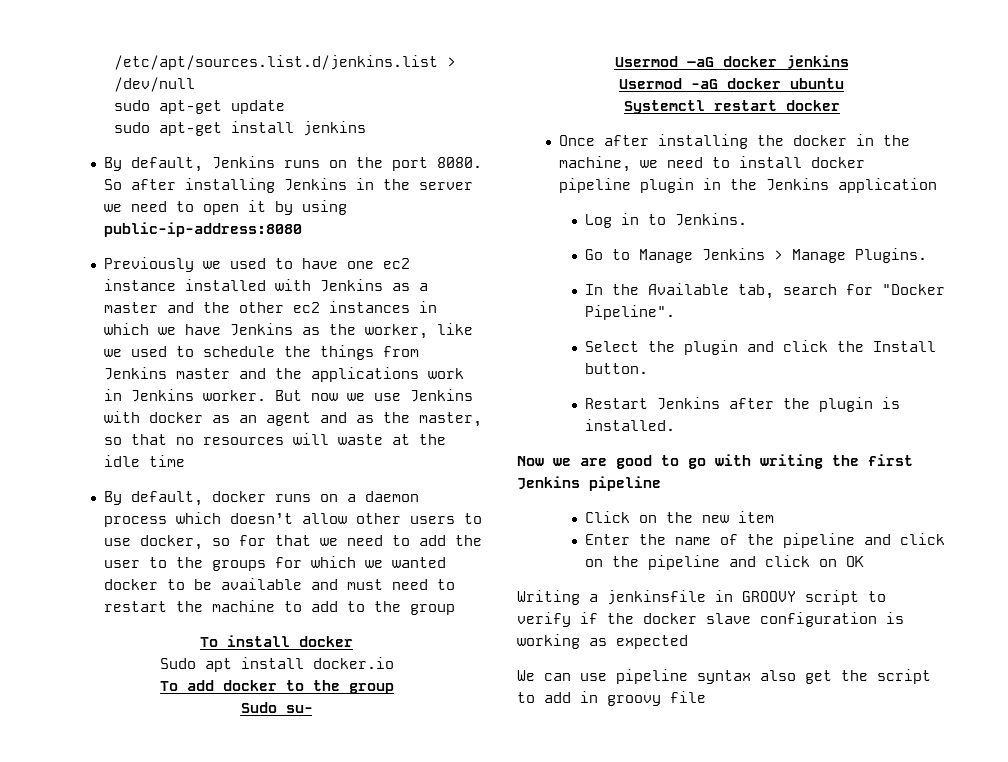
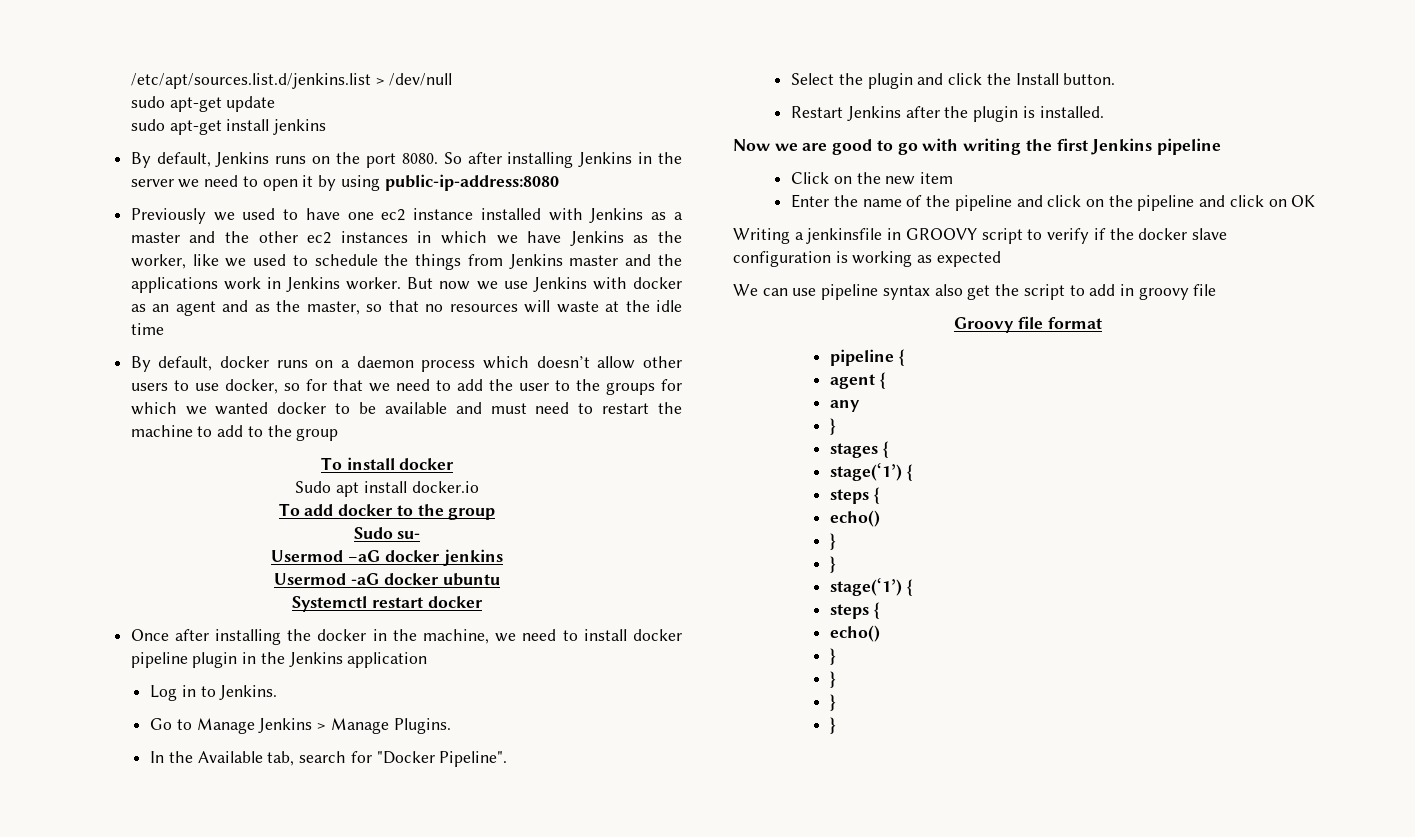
+ Groovy file format
+ pipeline {
+ agent {
+ any
+ }
+ stages {
+ stage(‘1’) {
+ steps {
+ echo()
+ }
+ }
+ stage(‘1’) {
+ steps {
+ echo()
+ }
+ }
+ }
+ }

